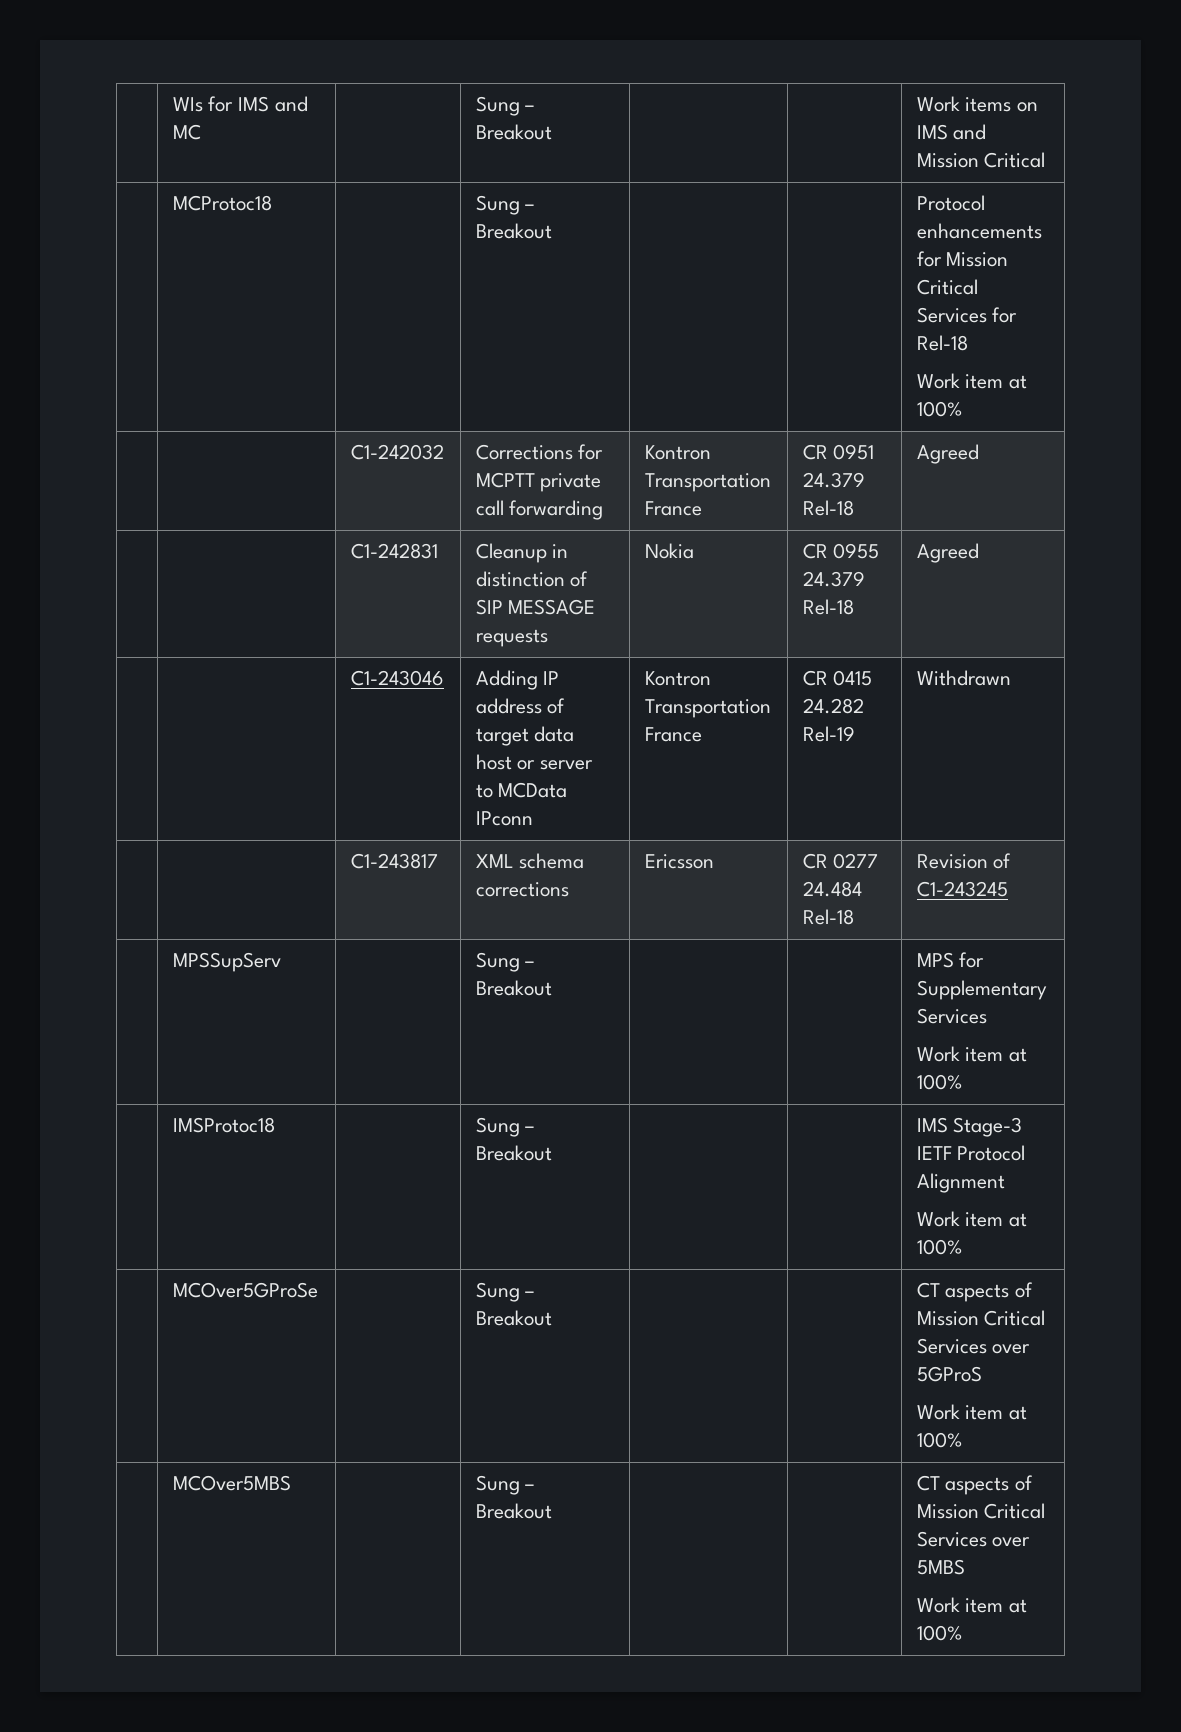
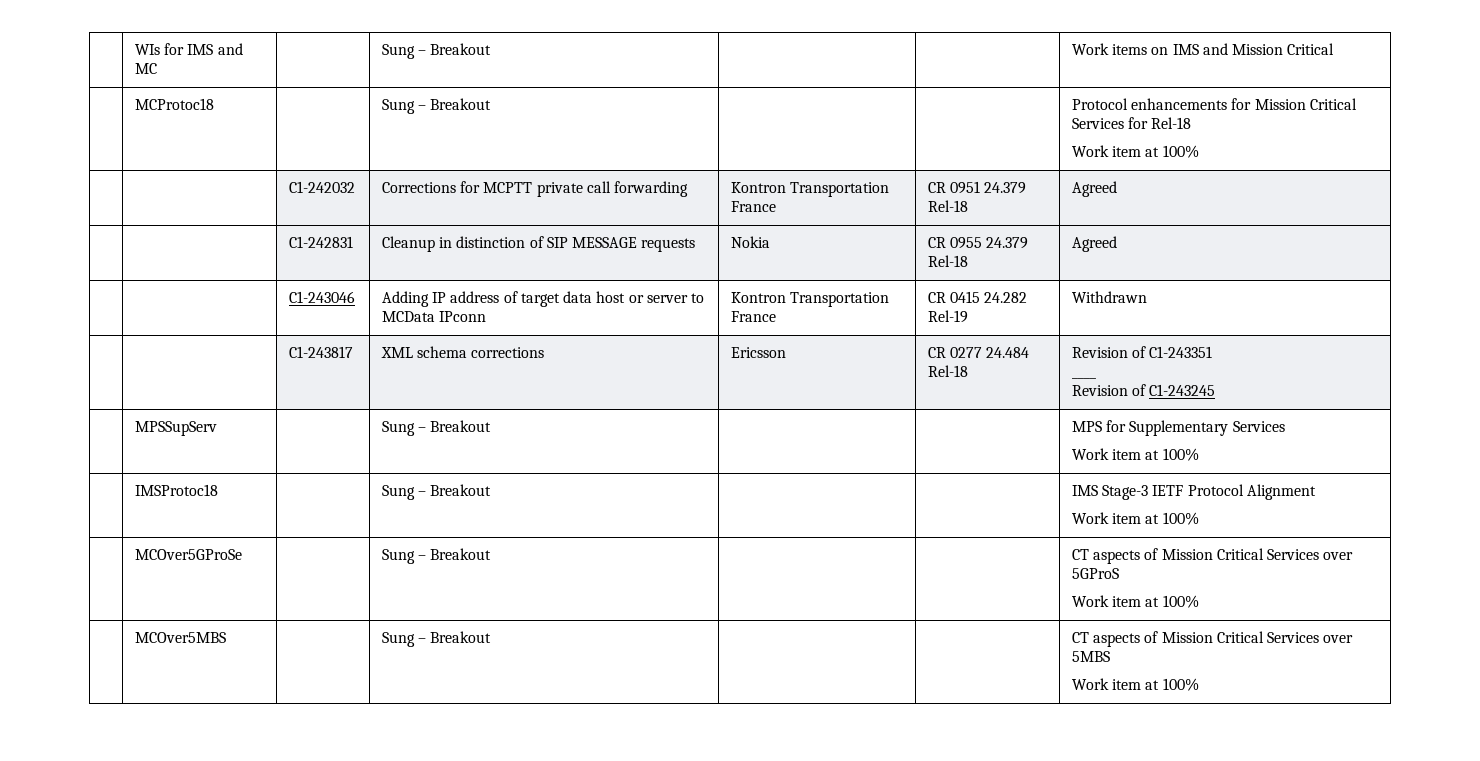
- | | C1-243817 | XML schema corrections | Ericsson | CR 0277 24.484 Rel-18 | Revision of C1-243245
+ | | C1-243817 | XML schema corrections | Ericsson | CR 0277 24.484 Rel-18 | Revision of C1-243351
+ ____
+ Revision of C1-243245

